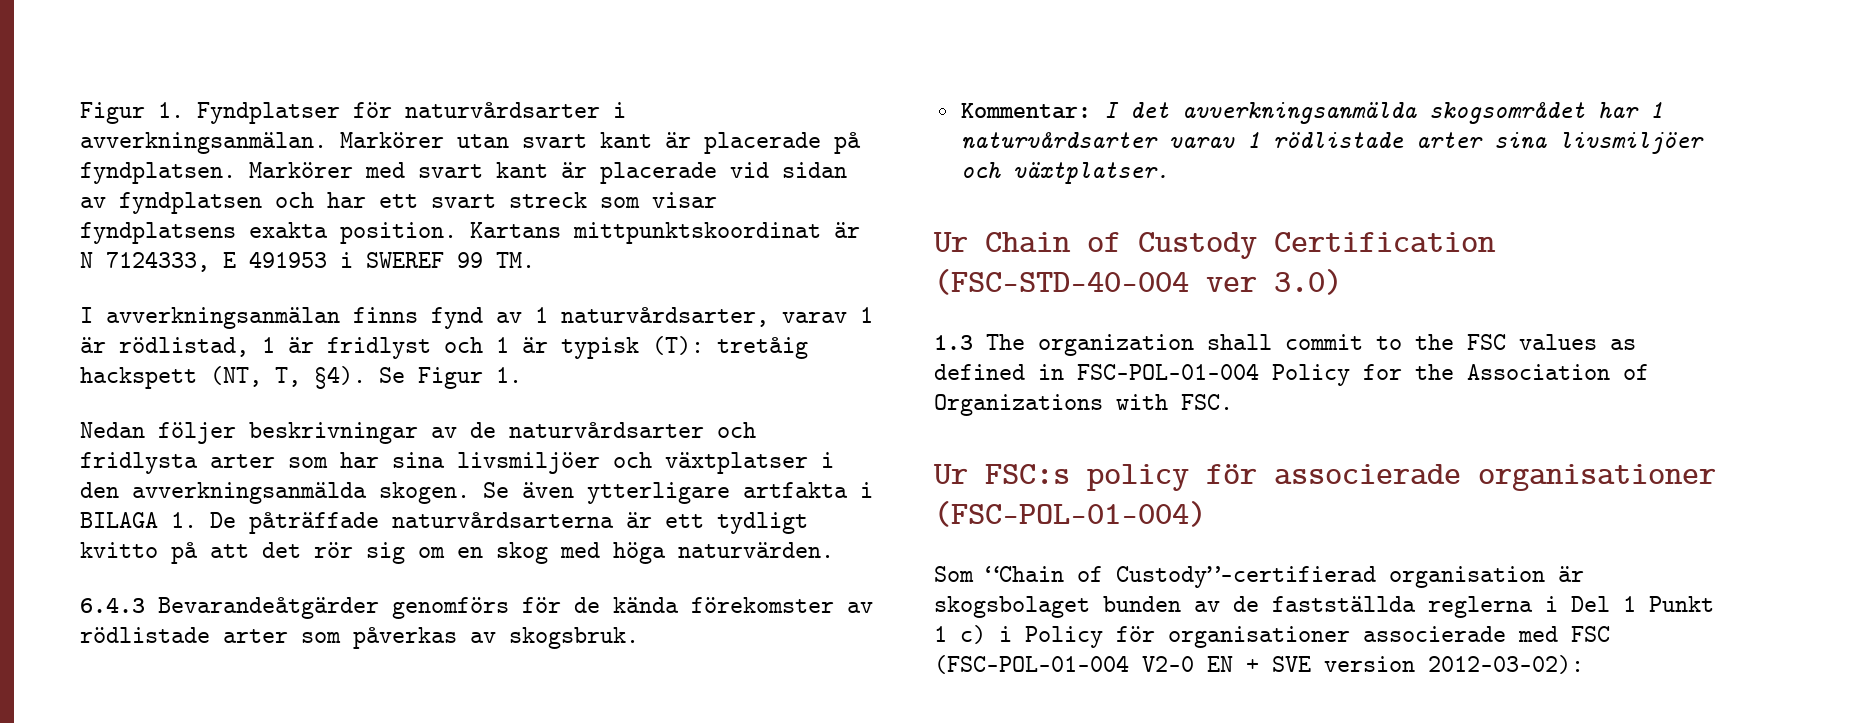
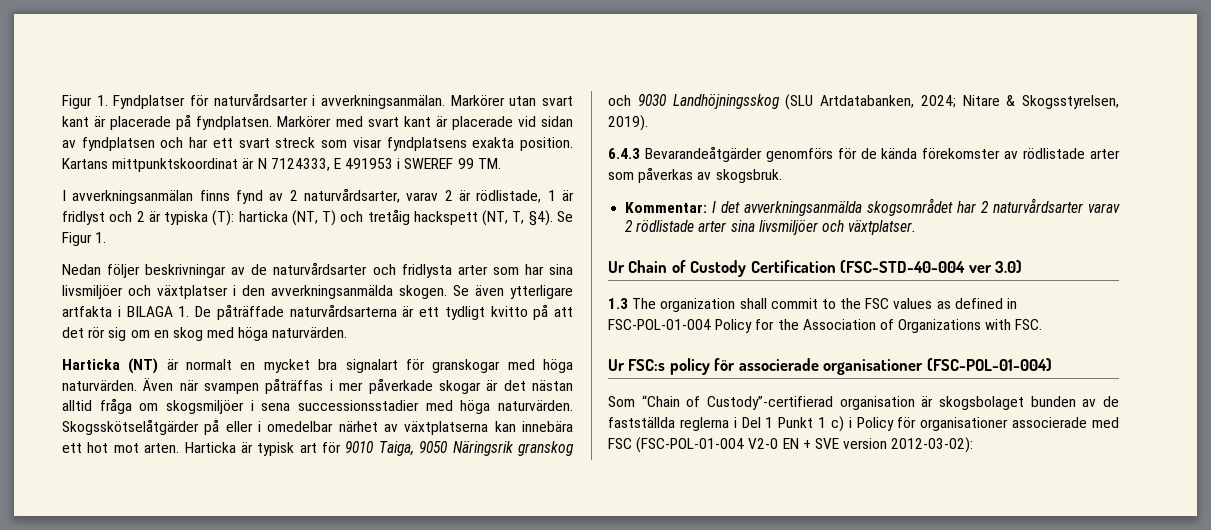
- I avverkningsanmälan finns fynd av 1 naturvårdsarter, varav 1 är rödlistad, 1 är fridlyst och 1 är typisk (T): tretåig hackspett (NT, T, §4).
+ I avverkningsanmälan finns fynd av 2 naturvårdsarter, varav 2 är rödlistade, 1 är fridlyst och 2 är typiska (T): harticka (NT, T) och tretåig hackspett (NT, T, §4).
+ Harticka (NT) är normalt en mycket bra signalart för granskogar med höga naturvärden. Även när svampen påträffas i mer påverkade skogar är det nästan alltid fråga om skogsmiljöer i sena successionsstadier med höga naturvärden. Skogsskötselåtgärder på eller i omedelbar närhet av växtplatserna kan innebära ett hot mot arten. Harticka är typisk art för 9010 Taiga, 9050 Näringsrik granskog och 9030 Landhöjningsskog (SLU Artdatabanken, 2024; Nitare & Skogsstyrelsen, 2019).
- Kommentar: I det avverkningsanmälda skogsområdet har 1 naturvårdsarter varav 1 rödlistade arter sina livsmiljöer och växtplatser.
+ Kommentar: I det avverkningsanmälda skogsområdet har 2 naturvårdsarter varav 2 rödlistade arter sina livsmiljöer och växtplatser.

